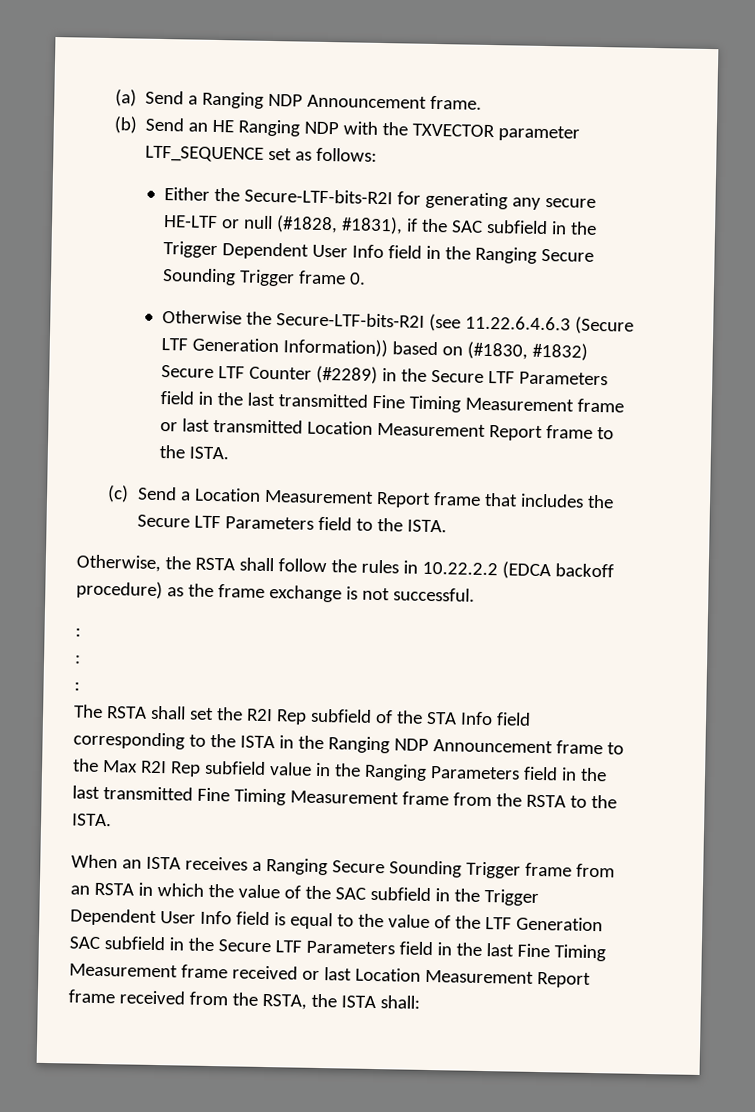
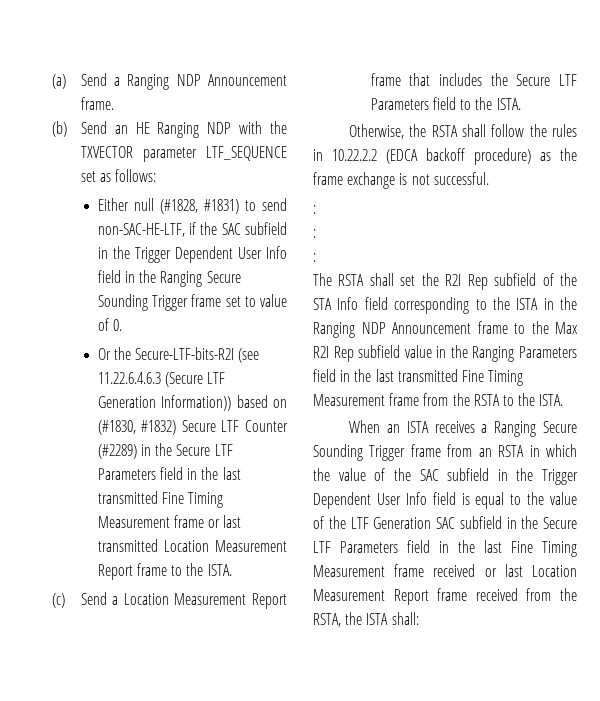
- Either the Secure-LTF-bits-R2I for generating any secure HE-LTF or null (#1828, #1831), if the SAC subfield in the Trigger Dependent User Info field in the Ranging Secure Sounding Trigger frame 0.
+ Either null (#1828, #1831) to send non-SAC-HE-LTF, if the SAC subfield in the Trigger Dependent User Info field in the Ranging Secure Sounding Trigger frame set to value of 0.
- Otherwise the Secure-LTF-bits-R2I (see 11.22.6.4.6.3 (Secure LTF Generation Information)) based on (#1830, #1832) Secure LTF Counter (#2289) in the Secure LTF Parameters field in the last transmitted Fine Timing Measurement frame or last transmitted Location Measurement Report frame to the ISTA.
+ Or the Secure-LTF-bits-R2I (see 11.22.6.4.6.3 (Secure LTF Generation Information)) based on (#1830, #1832) Secure LTF Counter (#2289) in the Secure LTF Parameters field in the last transmitted Fine Timing Measurement frame or last transmitted Location Measurement Report frame to the ISTA.

